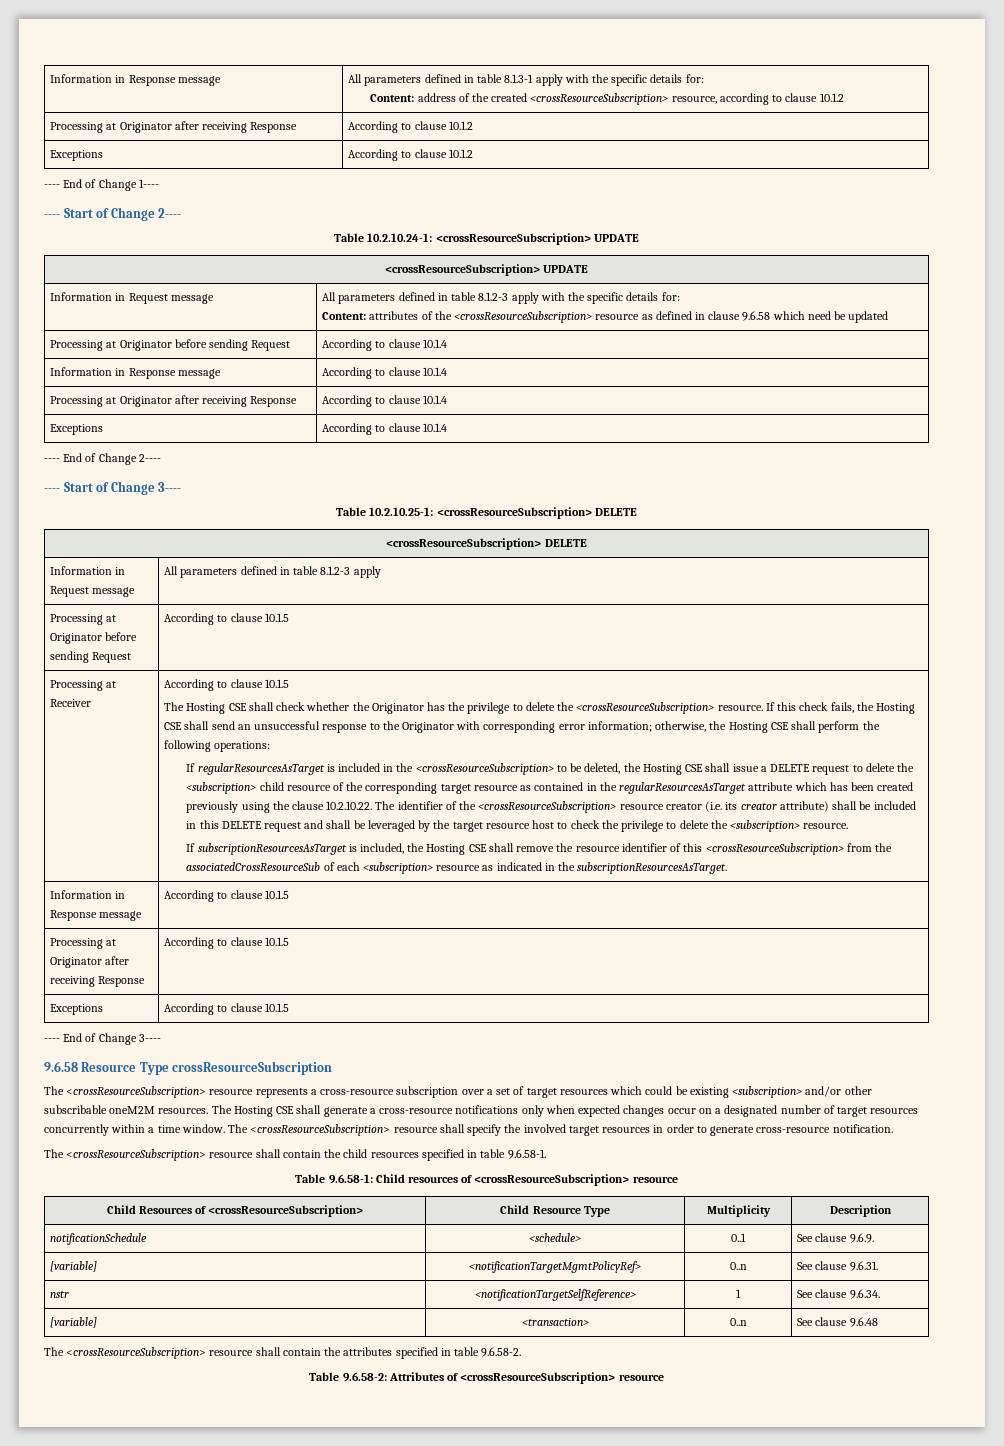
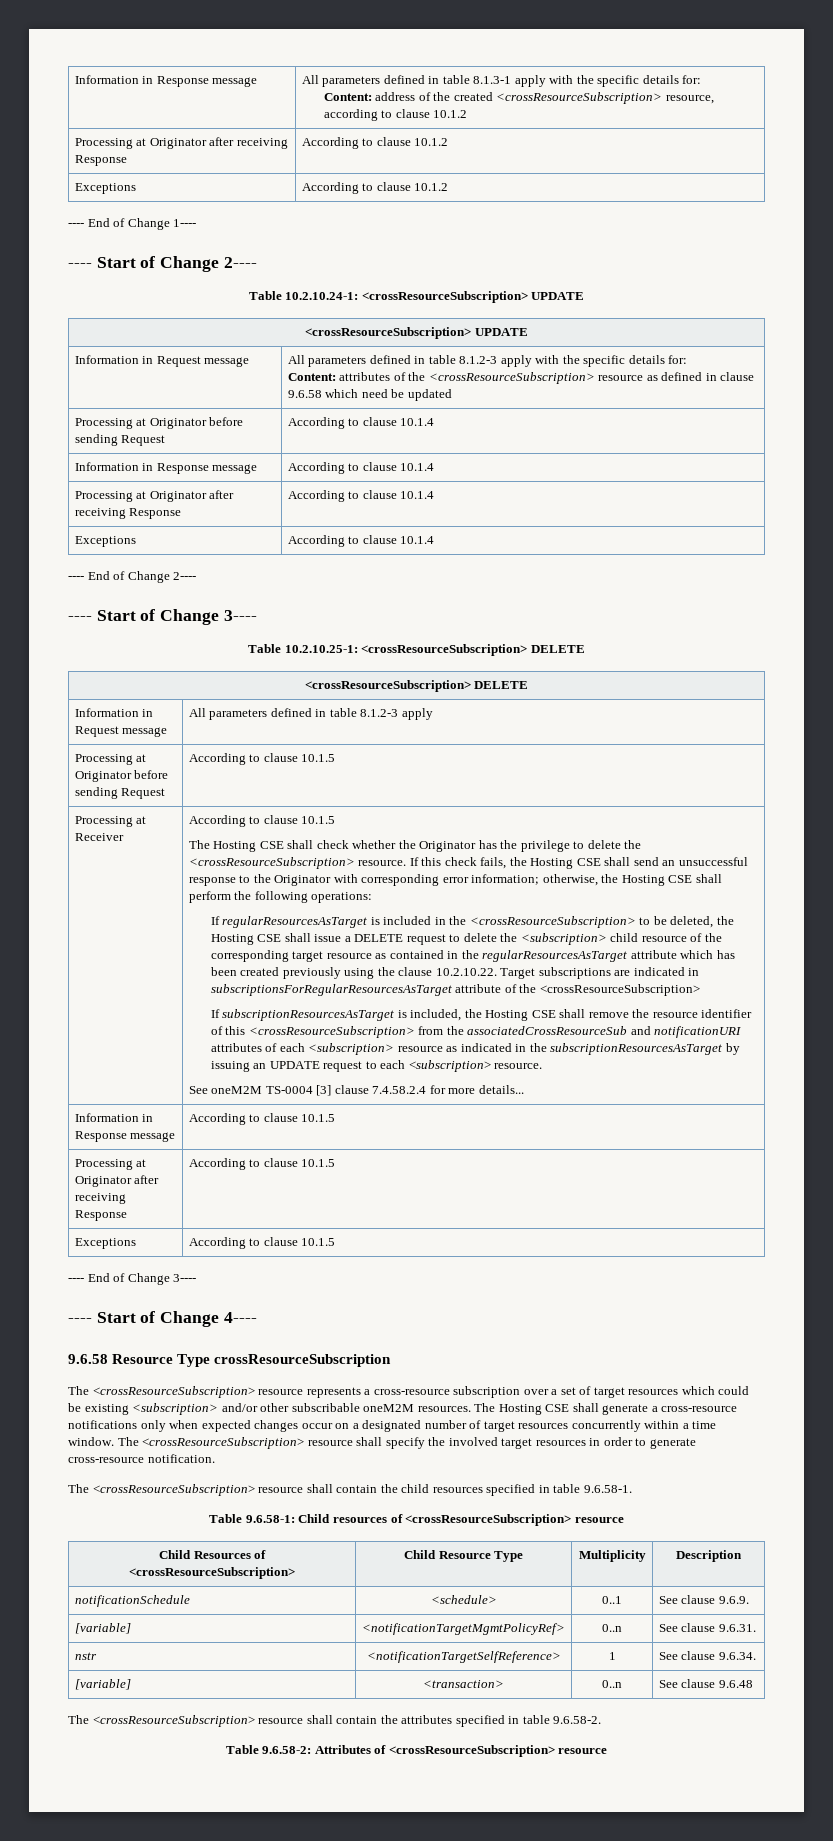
- If regularResourcesAsTarget is included in the <crossResourceSubscription> to be deleted, the Hosting CSE shall issue a DELETE request to delete the <subscription> child resource of the corresponding target resource as contained in the regularResourcesAsTarget attribute which has been created previously using the clause 10.2.10.22. The identifier of the <crossResourceSubscription> resource creator (i.e. its creator attribute) shall be included in this DELETE request and shall be leveraged by the target resource host to check the privilege to delete the <subscription> resource.
+ If regularResourcesAsTarget is included in the <crossResourceSubscription> to be deleted, the Hosting CSE shall issue a DELETE request to delete the <subscription> child resource of the corresponding target resource as contained in the regularResourcesAsTarget attribute which has been created previously using the clause 10.2.10.22. Target subscriptions are indicated in subscriptionsForRegularResourcesAsTarget attribute of the <crossResourceSubscription>
- If subscriptionResourcesAsTarget is included, the Hosting CSE shall remove the resource identifier of this <crossResourceSubscription> from the associatedCrossResourceSub of each <subscription> resource as indicated in the subscriptionResourcesAsTarget.
+ If subscriptionResourcesAsTarget is included, the Hosting CSE shall remove the resource identifier of this <crossResourceSubscription> from the associatedCrossResourceSub and notificationURI attributes of each <subscription> resource as indicated in the subscriptionResourcesAsTarget by issuing an UPDATE request to each <subscription> resource.
+ See oneM2M TS-0004 [3] clause 7.4.58.2.4 for more details...
+ ---- Start of Change 4----

